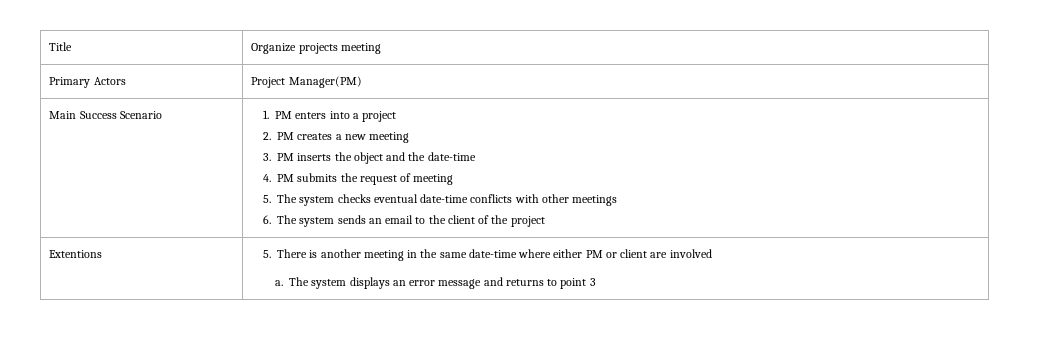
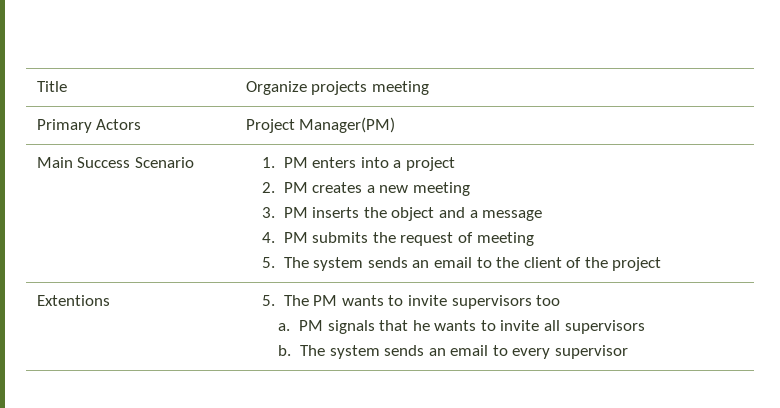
- 3. PM inserts the object and the date-time
+ 3. PM inserts the object and a message
- 5. The system checks eventual date-time conflicts with other meetings
- 6. The system sends an email to the client of the project
+ 5. The system sends an email to the client of the project
- Extentions | 5. There is another meeting in the same date-time where either PM or client are involved
- a. The system displays an error message and returns to point 3
+ Extentions | 5. The PM wants to invite supervisors too
+ a. PM signals that he wants to invite all supervisors
+ b. The system sends an email to every supervisor

